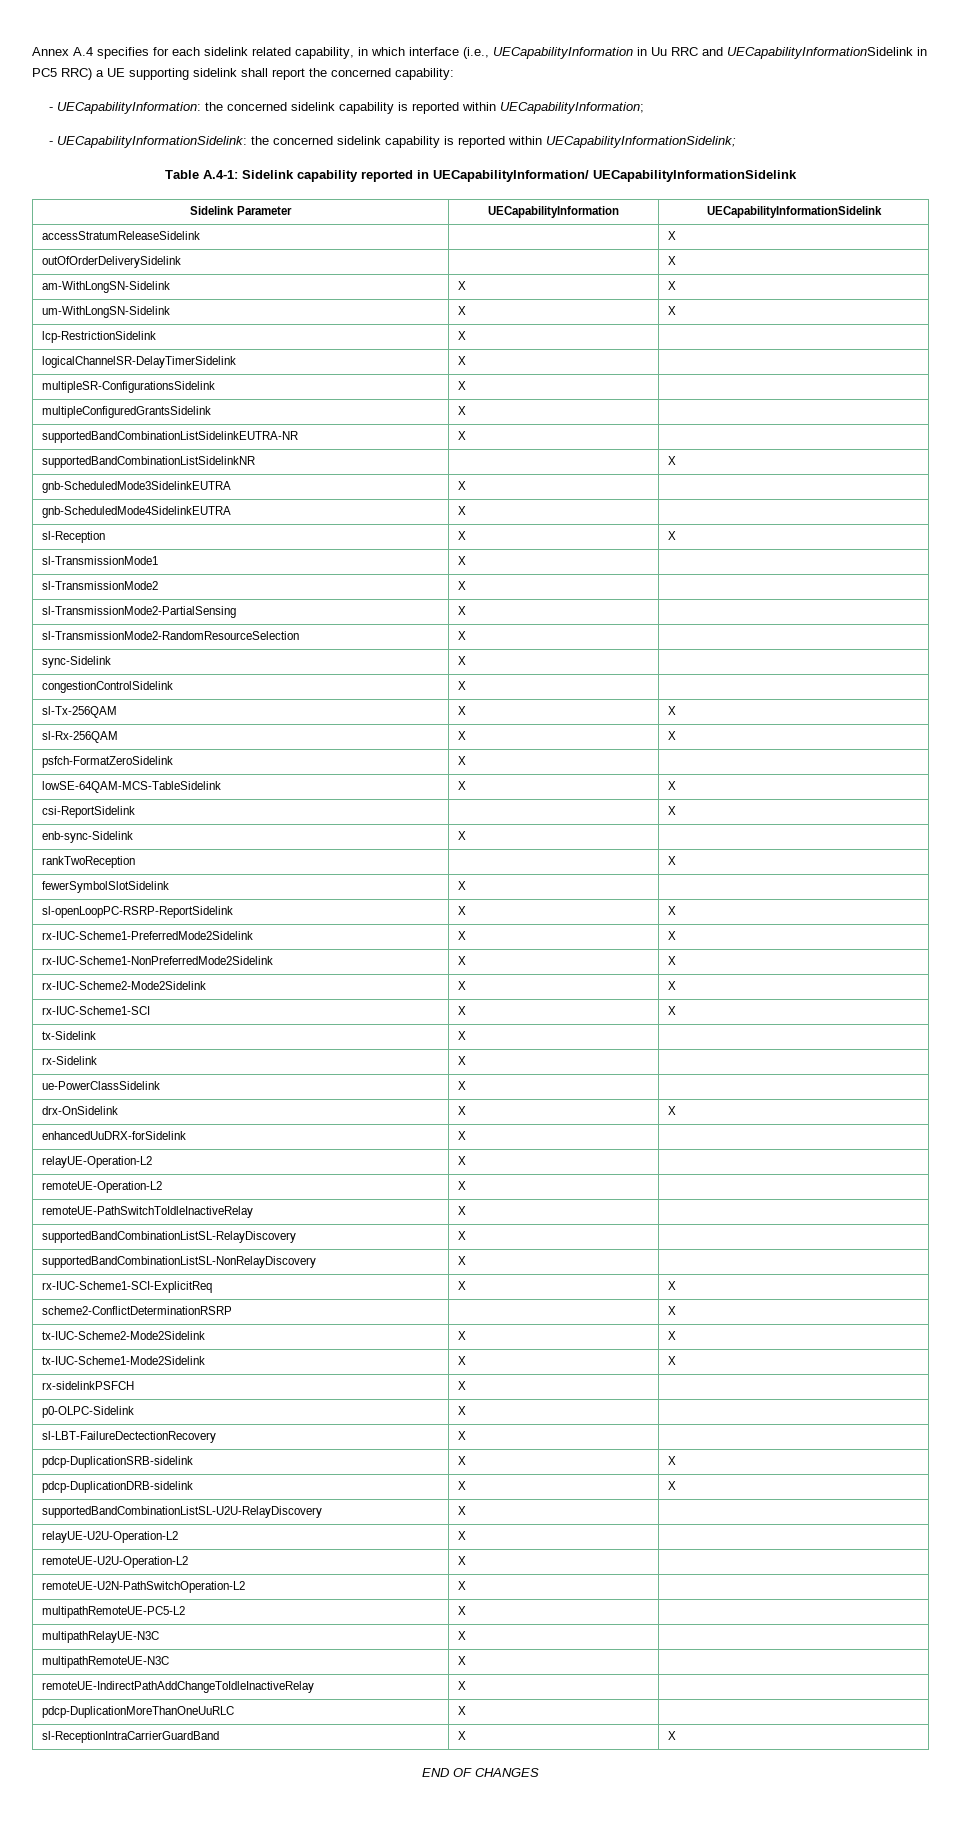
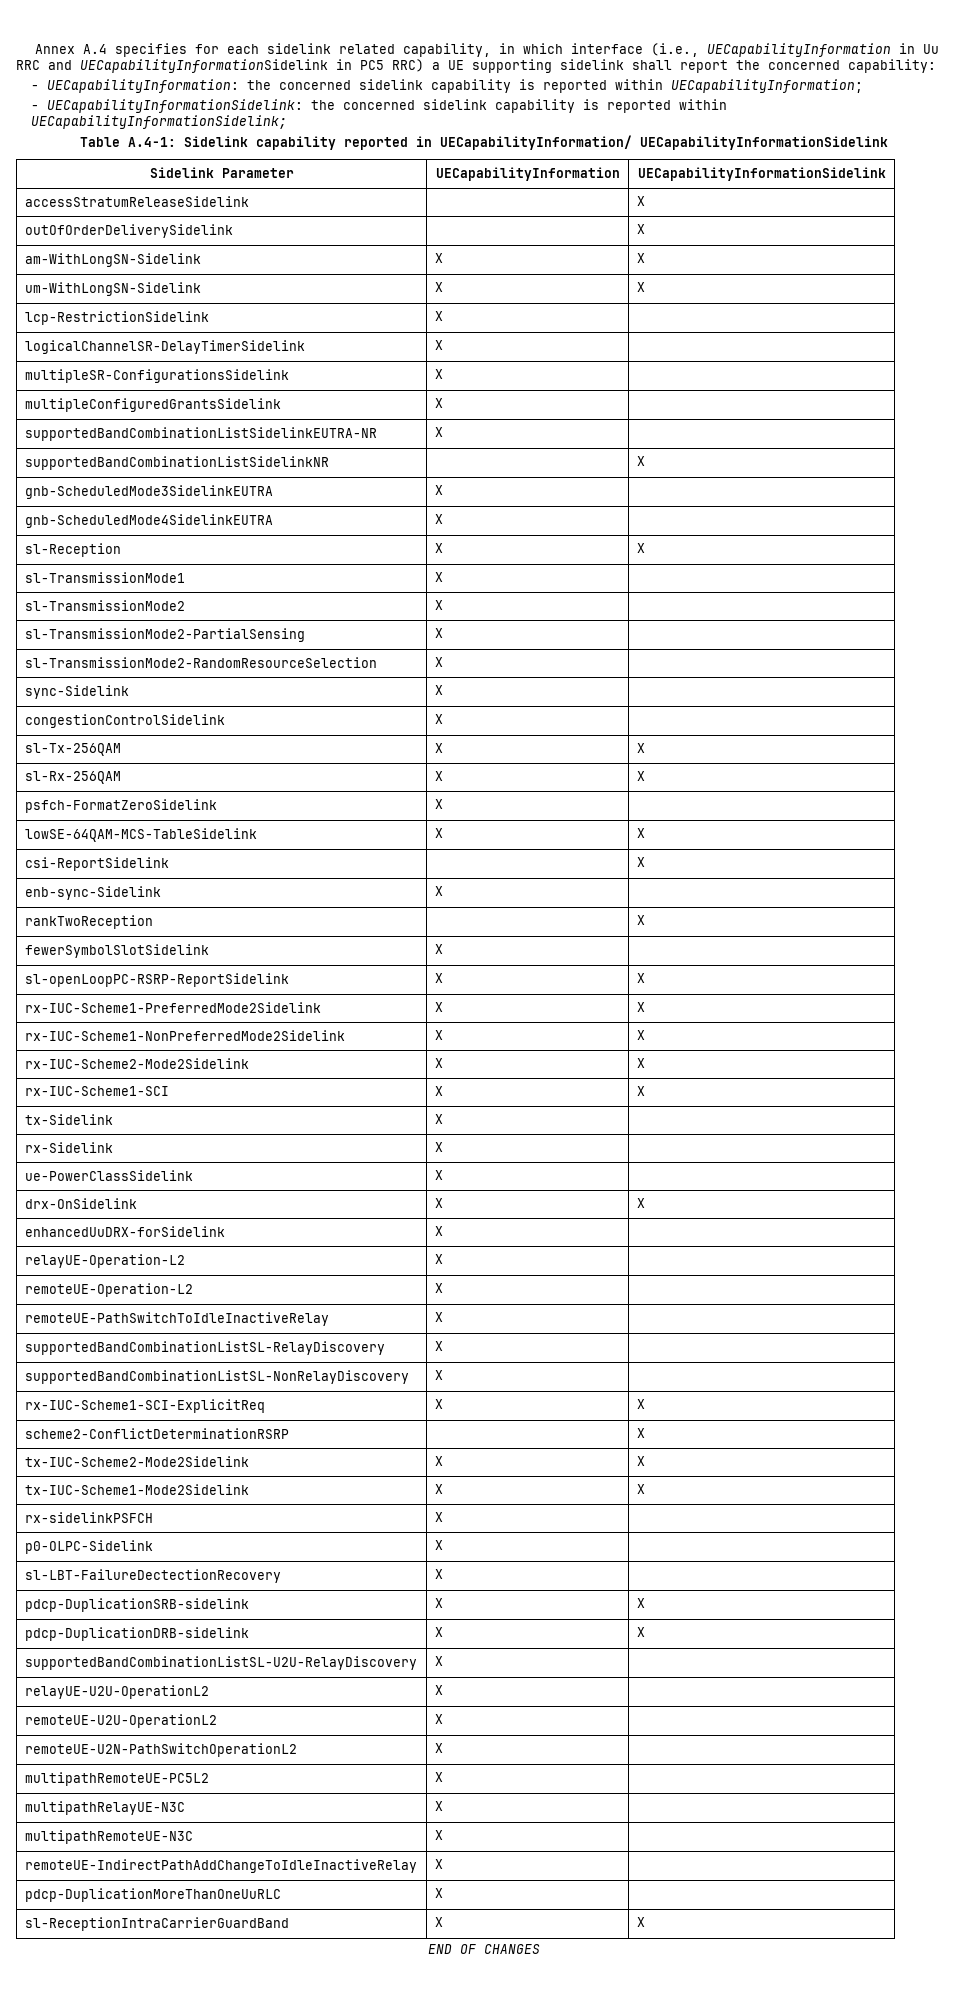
- relayUE-U2U-Operation-L2 | X |
- remoteUE-U2U-Operation-L2 | X |
- remoteUE-U2N-PathSwitchOperation-L2 | X |
- multipathRemoteUE-PC5-L2 | X |
+ relayUE-U2U-OperationL2 | X |
+ remoteUE-U2U-OperationL2 | X |
+ remoteUE-U2N-PathSwitchOperationL2 | X |
+ multipathRemoteUE-PC5L2 | X |

